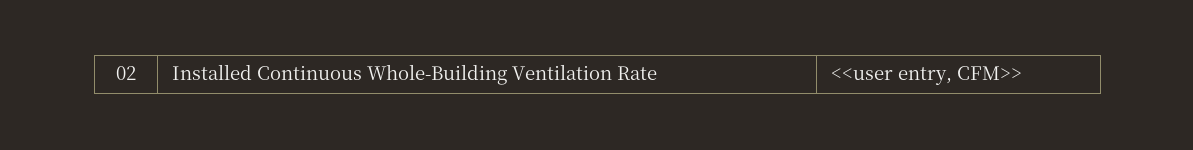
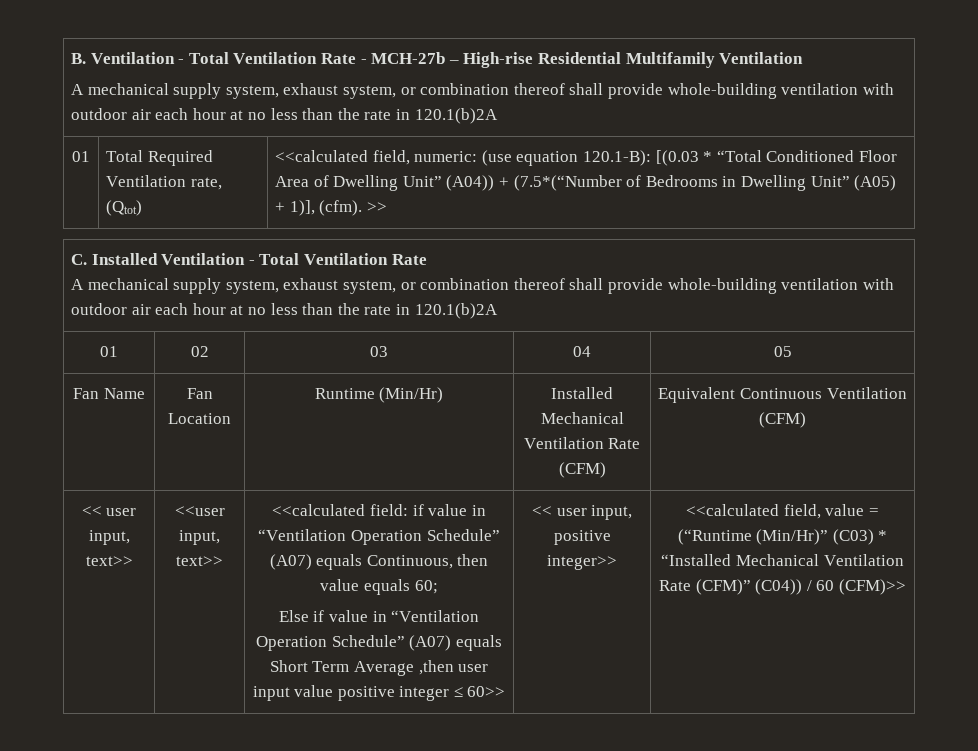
- 02 | Installed Continuous Whole-Building Ventilation Rate | <<user entry, CFM>>
+ B. Ventilation - Total Ventilation Rate - MCH-27b – High-rise Residential Multifamily Ventilation
+ A mechanical supply system, exhaust system, or combination thereof shall provide whole-building ventilation with outdoor air each hour at no less than the rate in 120.1(b)2A
+ 01 | Total Required Ventilation rate, (Qtot) | <<calculated field, numeric: (use equation 120.1-B): [(0.03 * “Total Conditioned Floor Area of Dwelling Unit” (A04)) + (7.5*(“Number of Bedrooms in Dwelling Unit” (A05) + 1)], (cfm). >>
+ C. Installed Ventilation - Total Ventilation Rate
+ A mechanical supply system, exhaust system, or combination thereof shall provide whole-building ventilation with outdoor air each hour at no less than the rate in 120.1(b)2A
+ 01 | 02 | 03 | 04 | 05
+ Fan Name | Fan Location | Runtime (Min/Hr) | Installed Mechanical Ventilation Rate (CFM) | Equivalent Continuous Ventilation (CFM)
+ << user input, text>> | <<user input, text>> | <<calculated field: if value in “Ventilation Operation Schedule” (A07) equals Continuous, then value equals 60;
+ Else if value in “Ventilation Operation Schedule” (A07) equals Short Term Average ,then user input value positive integer ≤ 60>> | << user input, positive integer>> | <<calculated field, value = (“Runtime (Min/Hr)” (C03) * “Installed Mechanical Ventilation Rate (CFM)” (C04)) / 60 (CFM)>>

